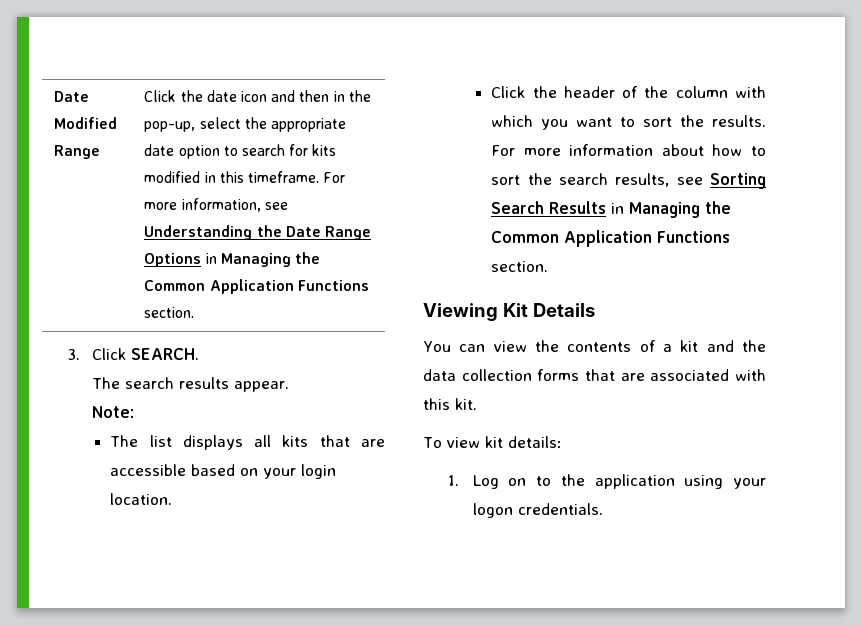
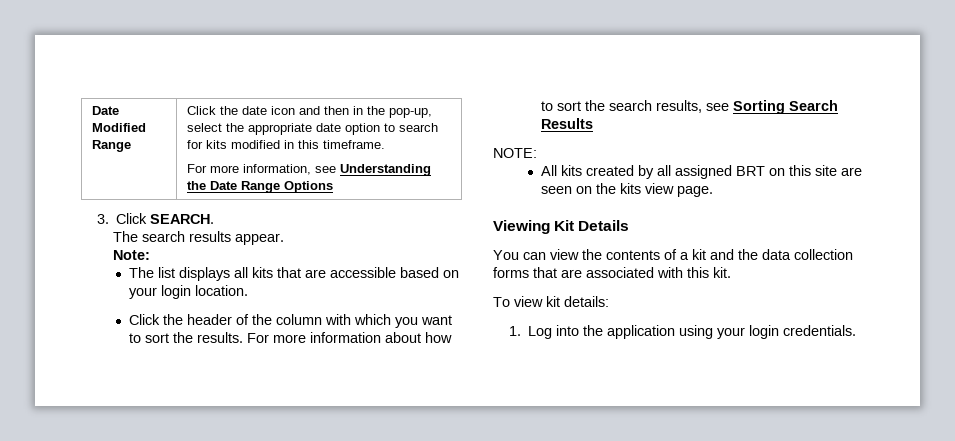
- Click the date icon and then in the pop-up, select the appropriate date option to search for kits modified in this timeframe. For more information, see Understanding the Date Range Options in Managing the Common Application Functions section.
+ Click the date icon and then in the pop-up, select the appropriate date option to search for kits modified in this timeframe.
+ For more information, see Understanding the Date Range Options
- For more information about how to sort the search results, see Sorting Search Results in Managing the Common Application Functions section.
+ For more information about how to sort the search results, see Sorting Search Results
+ NOTE:
+ All kits created by all assigned BRT on this site are seen on the kits view page.
- 1. Log on to the application using your logon credentials.
+ 1. Log into the application using your login credentials.

